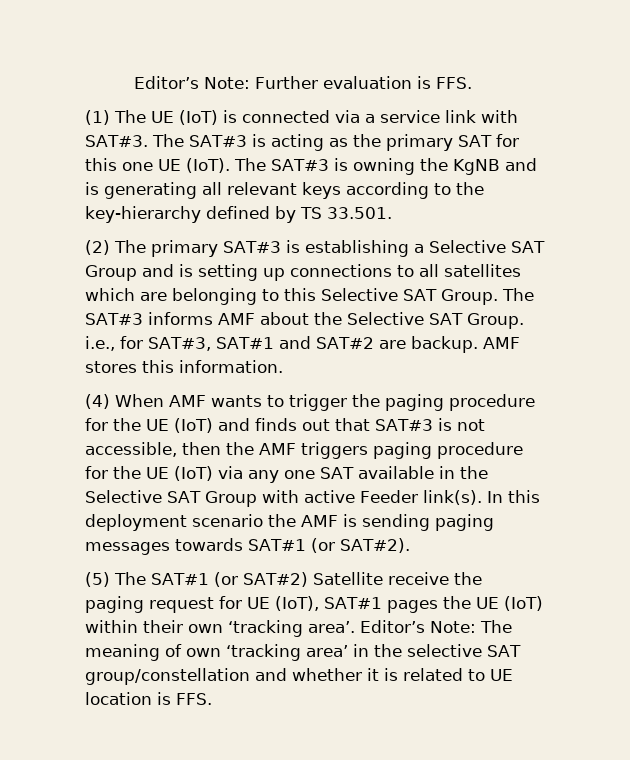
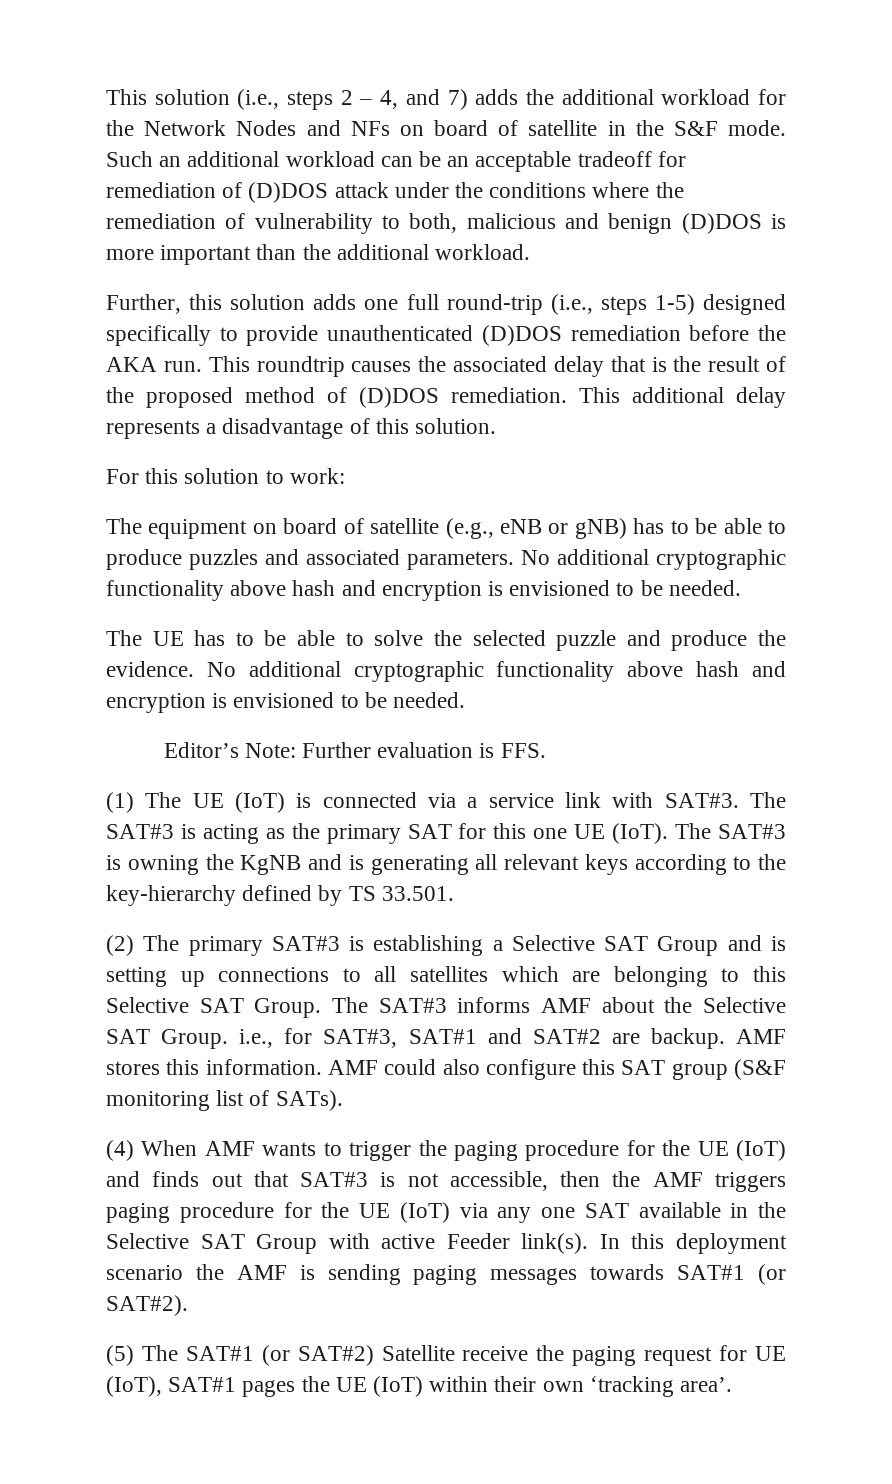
+ This solution (i.e., steps 2 – 4, and 7) adds the additional workload for the Network Nodes and NFs on board of satellite in the S&F mode. Such an additional workload can be an acceptable tradeoff for remediation of (D)DOS attack under the conditions where the remediation of vulnerability to both, malicious and benign (D)DOS is more important than the additional workload.
+ Further, this solution adds one full round-trip (i.e., steps 1-5) designed specifically to provide unauthenticated (D)DOS remediation before the AKA run. This roundtrip causes the associated delay that is the result of the proposed method of (D)DOS remediation. This additional delay represents a disadvantage of this solution.
+ For this solution to work:
+ The equipment on board of satellite (e.g., eNB or gNB) has to be able to produce puzzles and associated parameters. No additional cryptographic functionality above hash and encryption is envisioned to be needed.
+ The UE has to be able to solve the selected puzzle and produce the evidence. No additional cryptographic functionality above hash and encryption is envisioned to be needed.
+ AMF could also configure this SAT group (S&F monitoring list of SATs).
- Editor’s Note: The meaning of own ‘tracking area’ in the selective SAT group/constellation and whether it is related to UE location is FFS.

